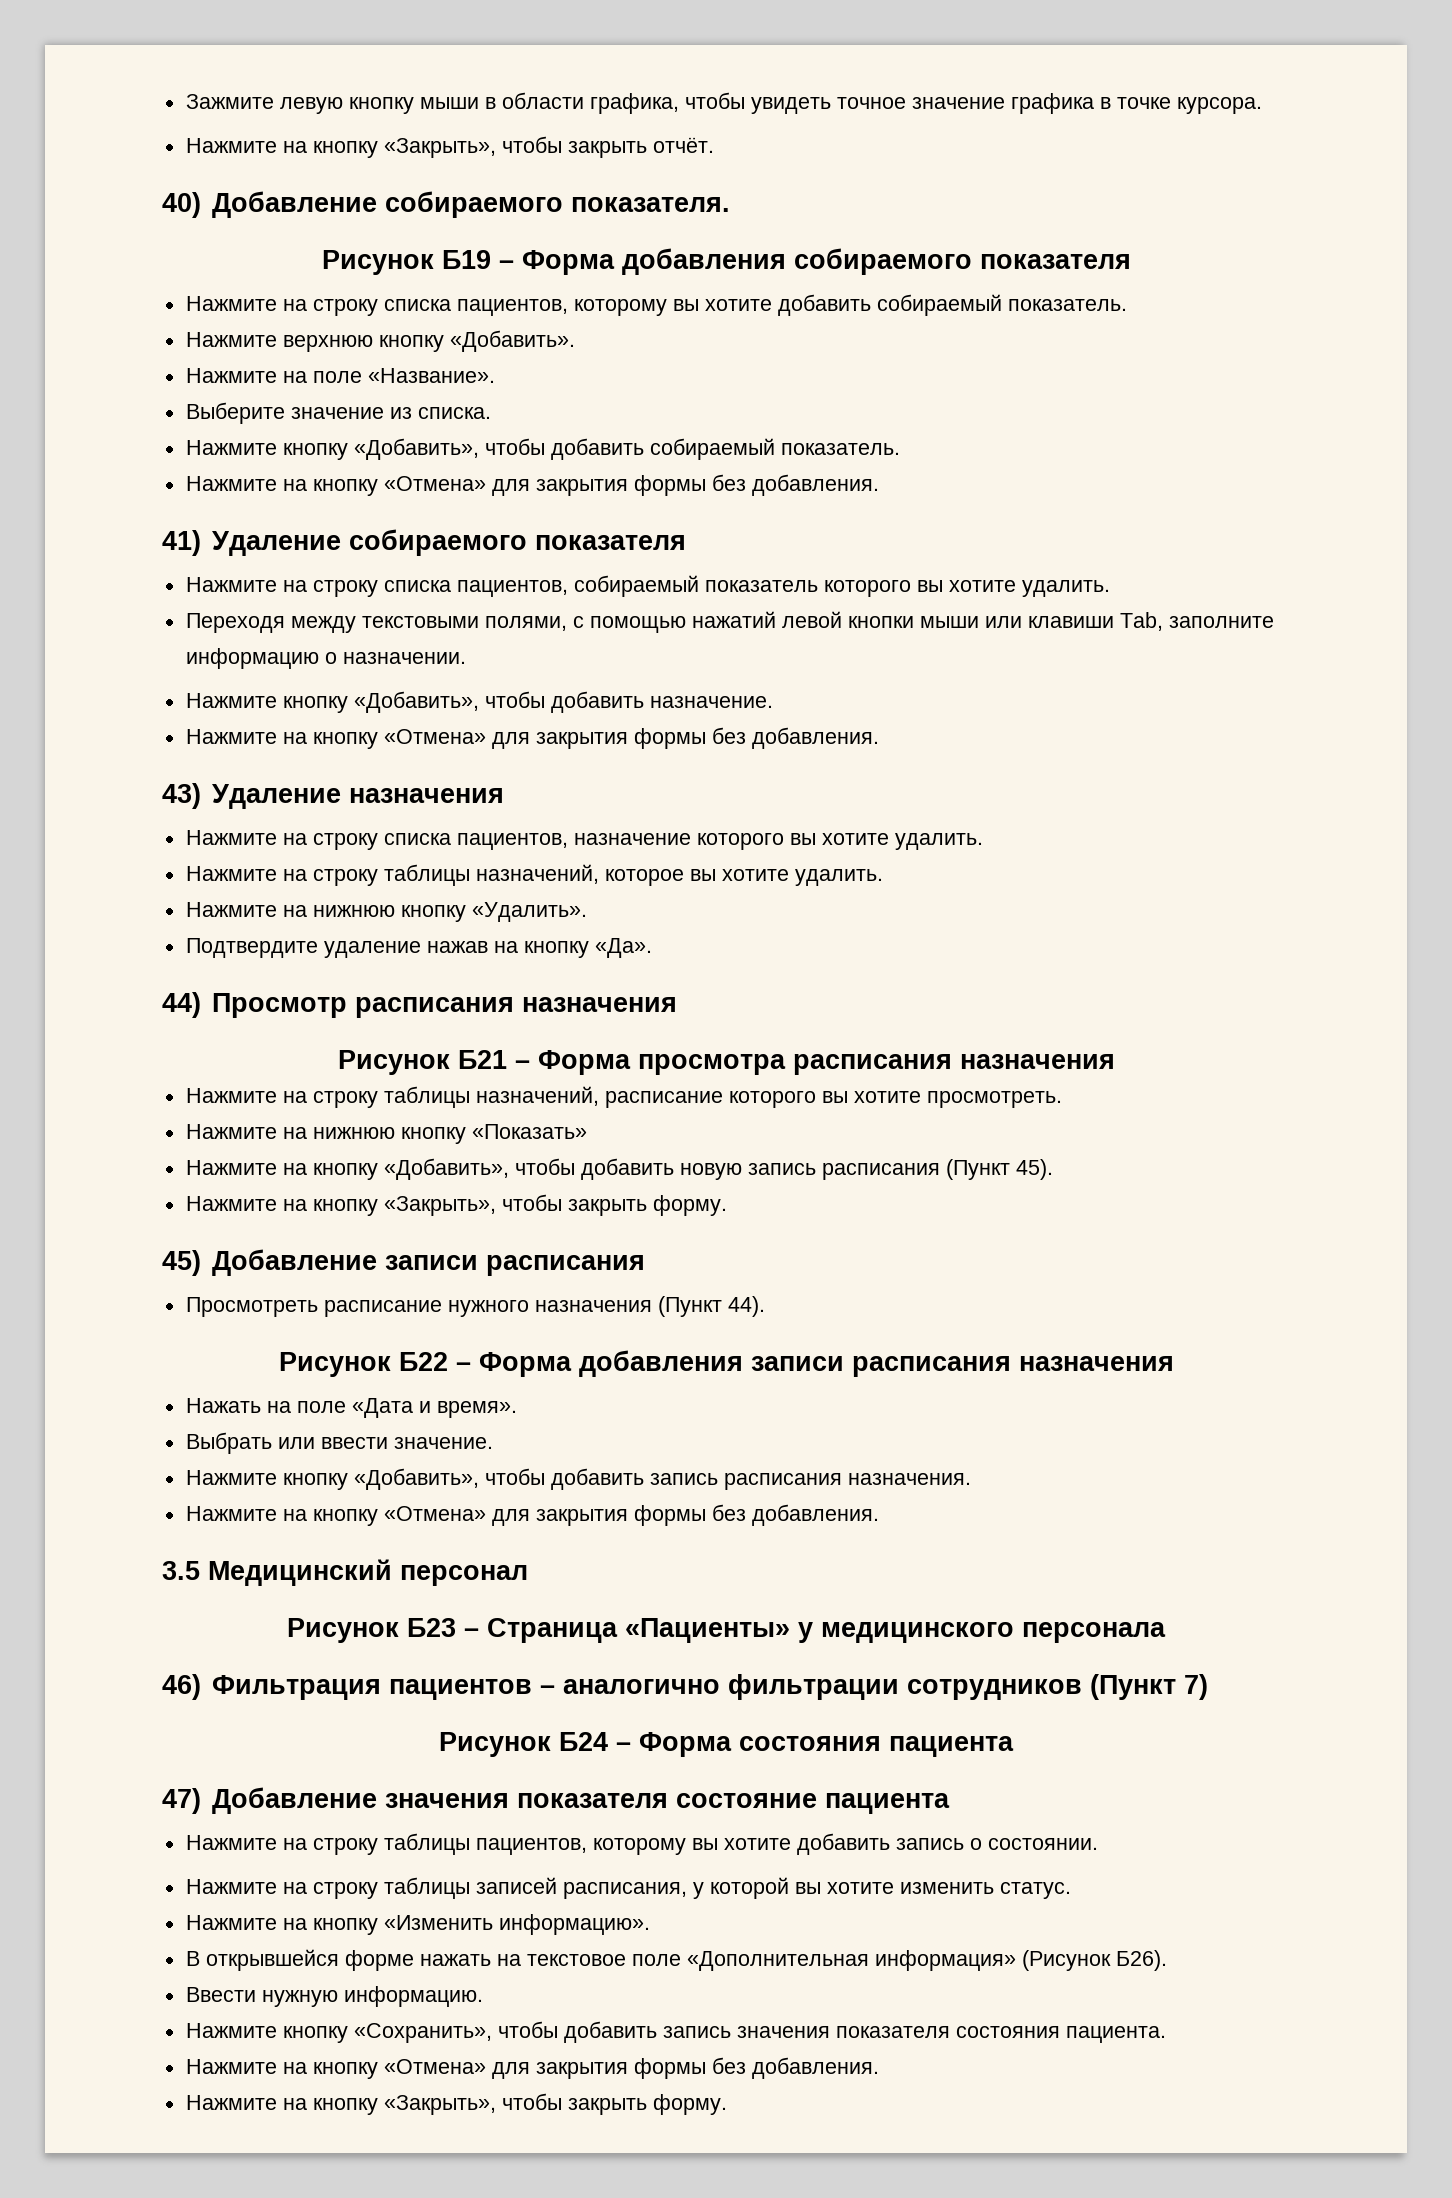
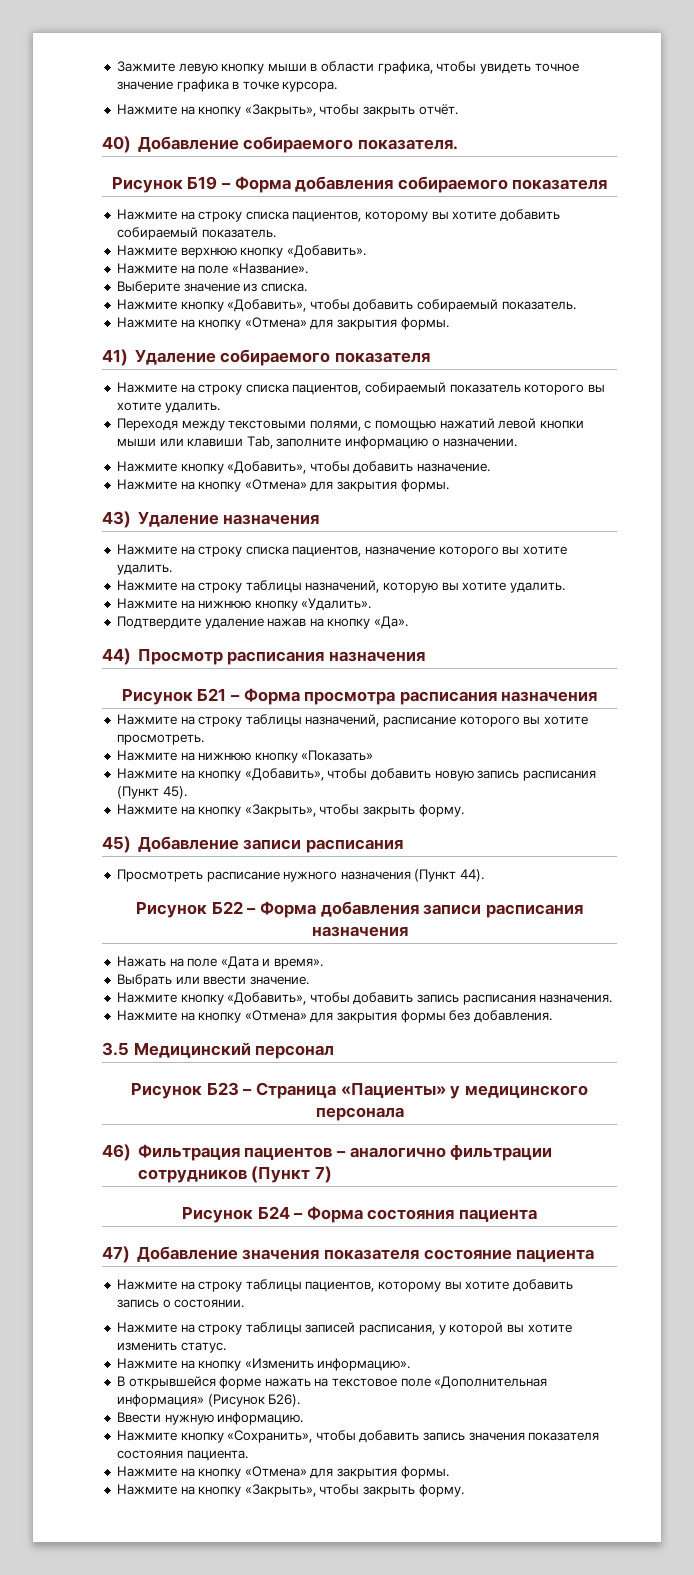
  Нажмите кнопку «Добавить», чтобы добавить собираемый показатель.
- Нажмите на кнопку «Отмена» для закрытия формы без добавления.
+ Нажмите на кнопку «Отмена» для закрытия формы.
  Нажмите кнопку «Добавить», чтобы добавить назначение.
- Нажмите на кнопку «Отмена» для закрытия формы без добавления.
+ Нажмите на кнопку «Отмена» для закрытия формы.
- Нажмите на строку таблицы назначений, которое вы хотите удалить.
+ Нажмите на строку таблицы назначений, которую вы хотите удалить.
  Нажмите кнопку «Сохранить», чтобы добавить запись значения показателя состояния пациента.
- Нажмите на кнопку «Отмена» для закрытия формы без добавления.
+ Нажмите на кнопку «Отмена» для закрытия формы.

